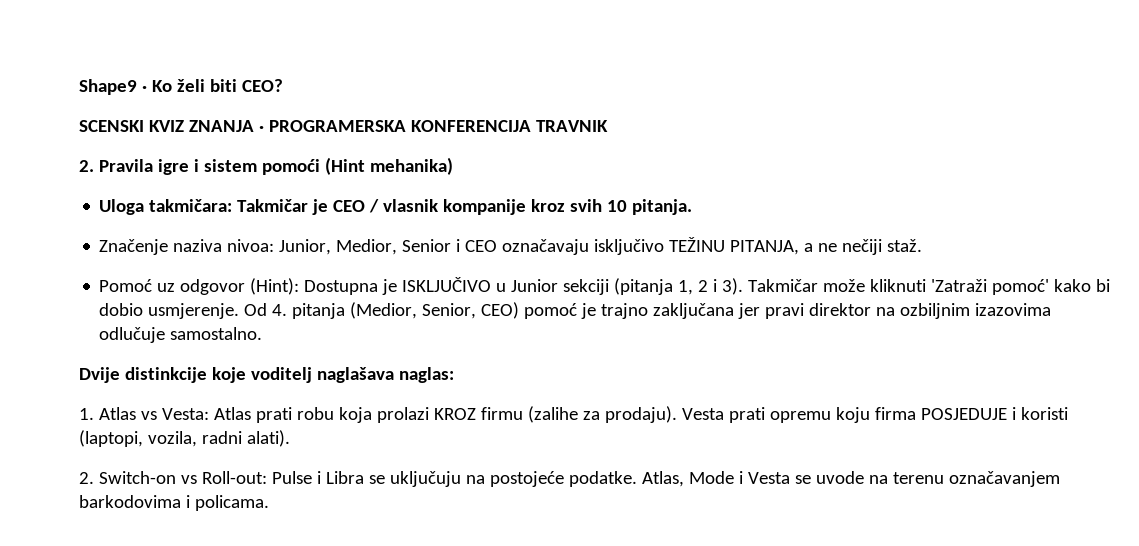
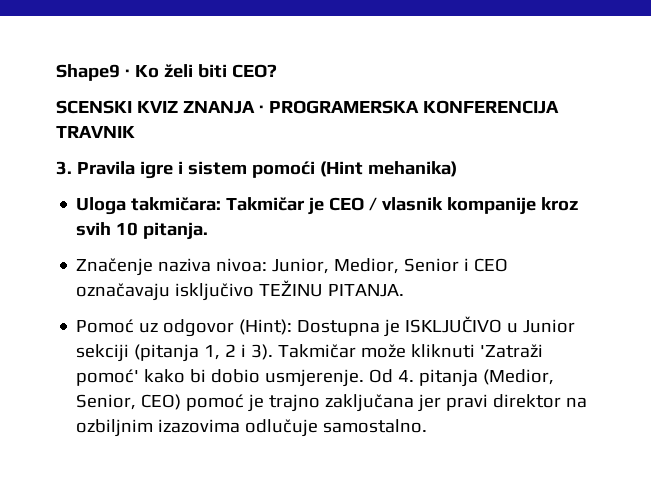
- 2. Pravila igre i sistem pomoći (Hint mehanika)
+ 3. Pravila igre i sistem pomoći (Hint mehanika)
- Značenje naziva nivoa: Junior, Medior, Senior i CEO označavaju isključivo TEŽINU PITANJA, a ne nečiji staž.
+ Značenje naziva nivoa: Junior, Medior, Senior i CEO označavaju isključivo TEŽINU PITANJA.
- Dvije distinkcije koje voditelj naglašava naglas:
- 1. Atlas vs Vesta: Atlas prati robu koja prolazi KROZ firmu (zalihe za prodaju). Vesta prati opremu koju firma POSJEDUJE i koristi (laptopi, vozila, radni alati).
- 2. Switch-on vs Roll-out: Pulse i Libra se uključuju na postojeće podatke. Atlas, Mode i Vesta se uvode na terenu označavanjem barkodovima i policama.

